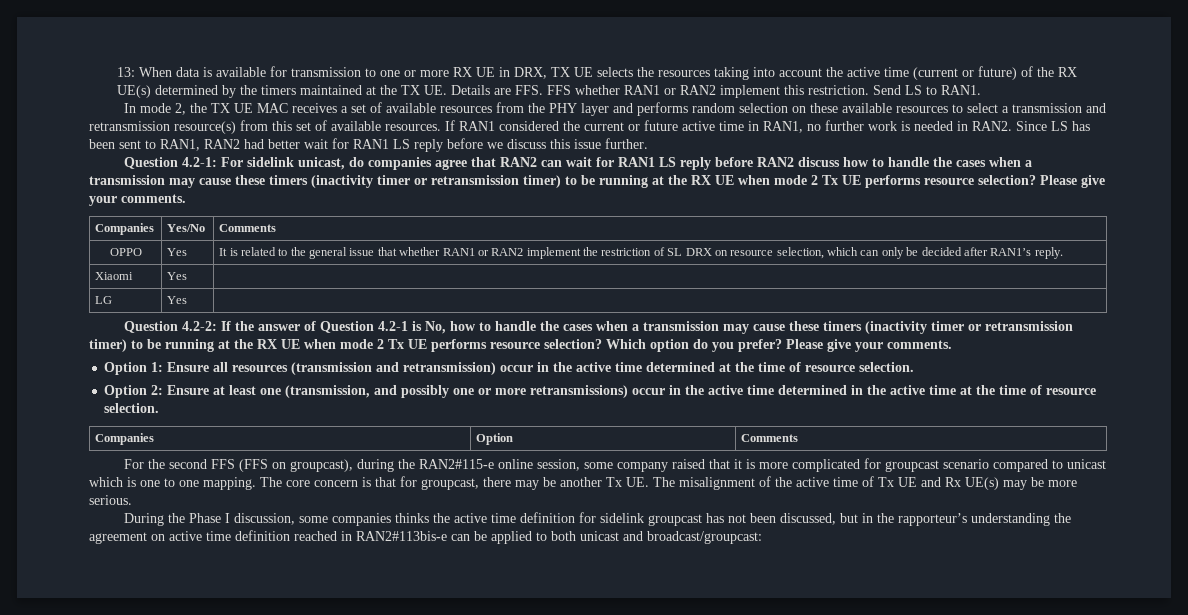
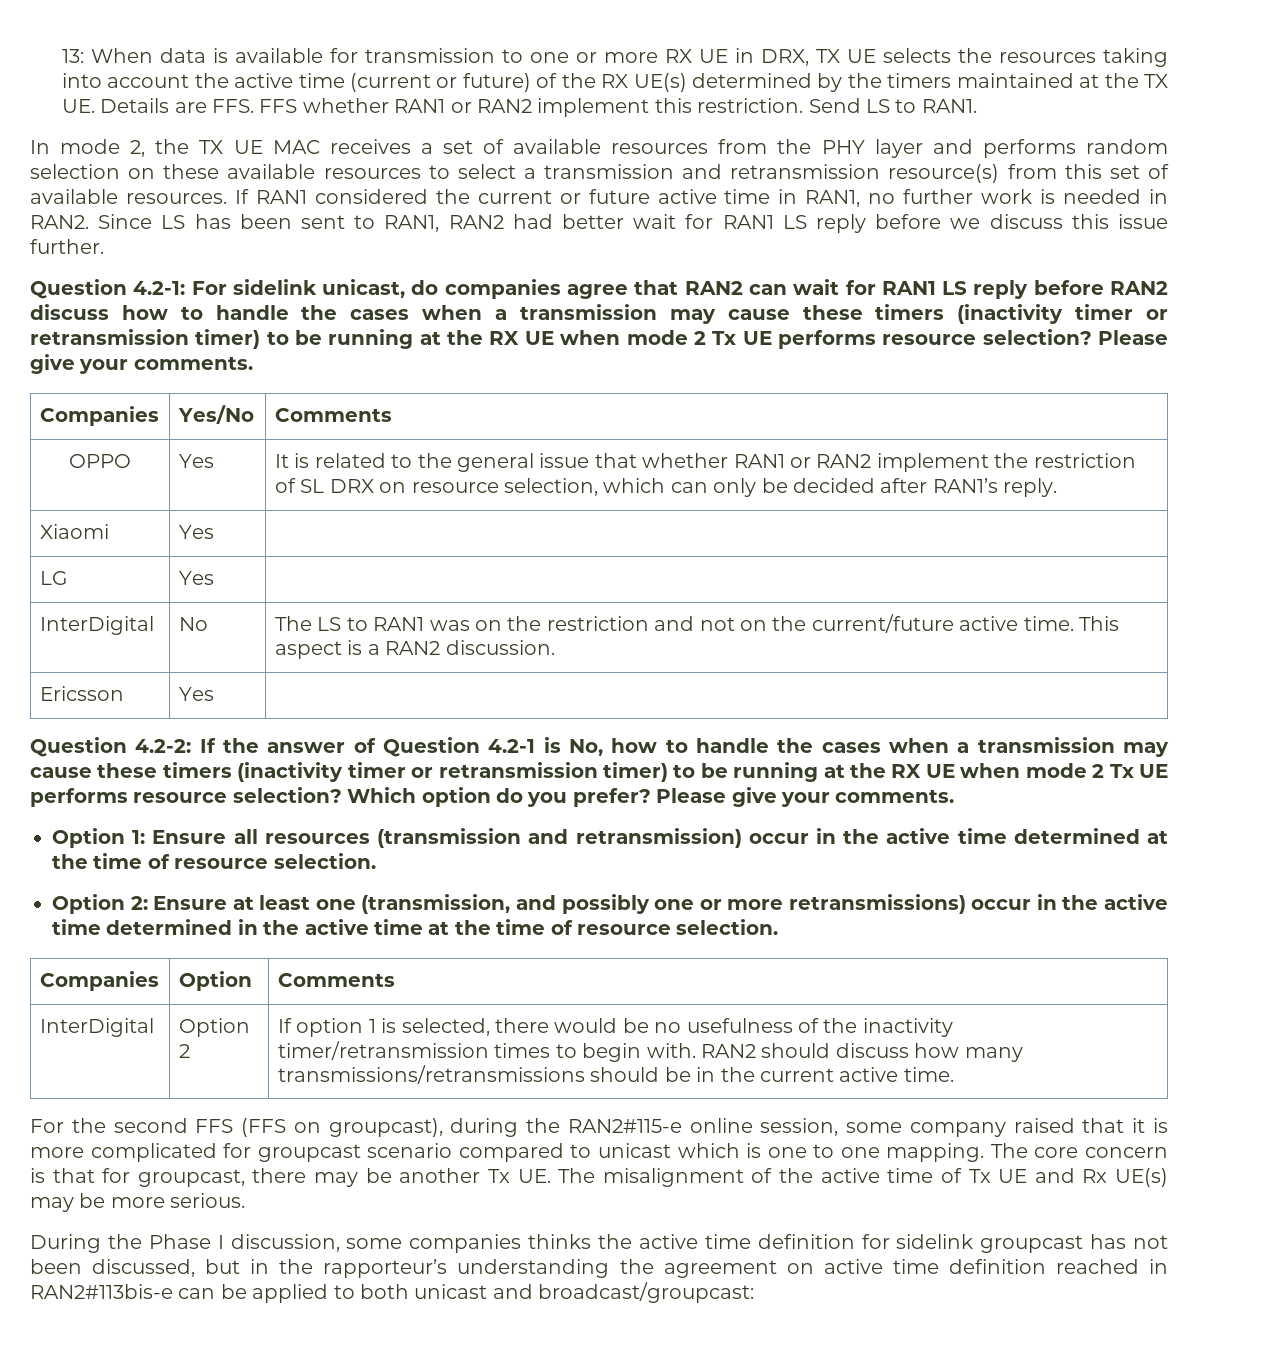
+ InterDigital | No | The LS to RAN1 was on the restriction and not on the current/future active time. This aspect is a RAN2 discussion.
+ Ericsson | Yes |
+ InterDigital | Option 2 | If option 1 is selected, there would be no usefulness of the inactivity timer/retransmission times to begin with. RAN2 should discuss how many transmissions/retransmissions should be in the current active time.

